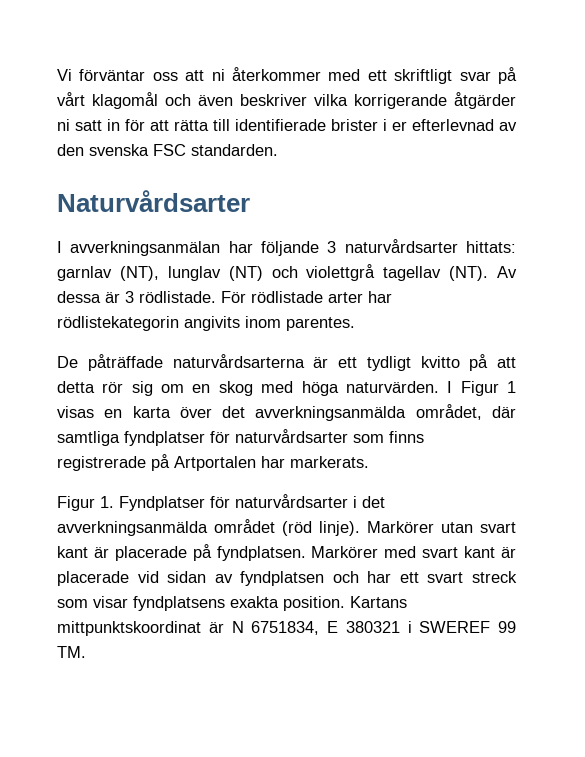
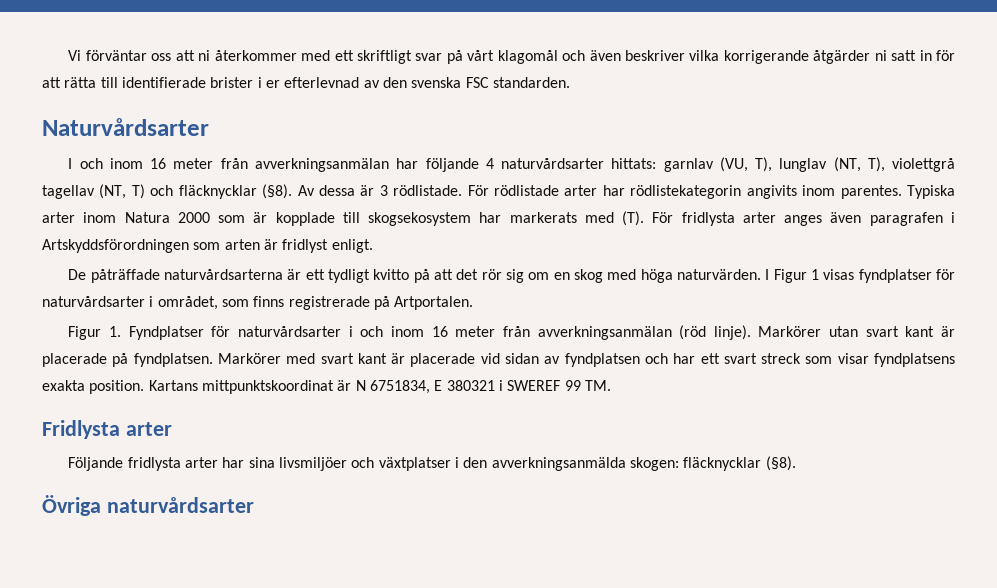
- I avverkningsanmälan har följande 3 naturvårdsarter hittats: garnlav (NT), lunglav (NT) och violettgrå tagellav (NT). Av dessa är 3 rödlistade.
+ I och inom 16 meter från avverkningsanmälan har följande 4 naturvårdsarter hittats: garnlav (VU, T), lunglav (NT, T), violettgrå tagellav (NT, T) och fläcknycklar (§8). Av dessa är 3 rödlistade.
+ Typiska arter inom Natura 2000 som är kopplade till skogsekosystem har markerats med (T). För fridlysta arter anges även paragrafen i Artskyddsförordningen som arten är fridlyst enligt.
- De påträffade naturvårdsarterna är ett tydligt kvitto på att detta rör sig om en skog med höga naturvärden.
+ De påträffade naturvårdsarterna är ett tydligt kvitto på att det rör sig om en skog med höga naturvärden.
- I Figur 1 visas en karta över det avverkningsanmälda området, där samtliga fyndplatser för naturvårdsarter som finns registrerade på Artportalen har markerats.
+ I Figur 1 visas fyndplatser för naturvårdsarter i området, som finns registrerade på Artportalen.
- Figur 1. Fyndplatser för naturvårdsarter i det avverkningsanmälda området (röd linje).
+ Figur 1. Fyndplatser för naturvårdsarter i och inom 16 meter från avverkningsanmälan (röd linje).
+ Fridlysta arter
+ Följande fridlysta arter har sina livsmiljöer och växtplatser i den avverkningsanmälda skogen: fläcknycklar (§8).
+ Övriga naturvårdsarter

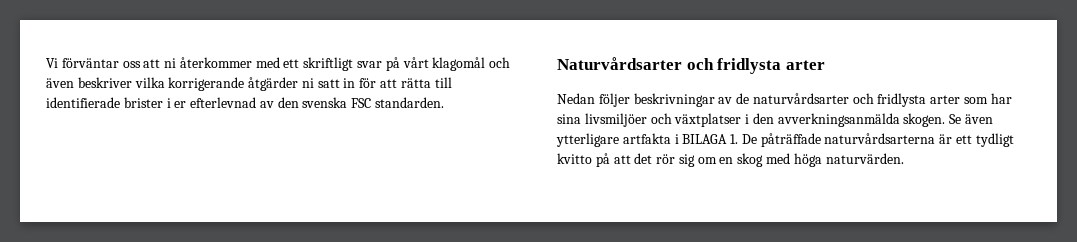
- Naturvårdsarter
- I och inom 16 meter från avverkningsanmälan har följande 4 naturvårdsarter hittats: garnlav (VU, T), lunglav (NT, T), violettgrå tagellav (NT, T) och fläcknycklar (§8). Av dessa är 3 rödlistade. För rödlistade arter har rödlistekategorin angivits inom parentes. Typiska arter inom Natura 2000 som är kopplade till skogsekosystem har markerats med (T). För fridlysta arter anges även paragrafen i Artskyddsförordningen som arten är fridlyst enligt.
- De påträffade naturvårdsarterna är ett tydligt kvitto på att det rör sig om en skog med höga naturvärden. I Figur 1 visas fyndplatser för naturvårdsarter i området, som finns registrerade på Artportalen.
- Figur 1. Fyndplatser för naturvårdsarter i och inom 16 meter från avverkningsanmälan (röd linje). Markörer utan svart kant är placerade på fyndplatsen. Markörer med svart kant är placerade vid sidan av fyndplatsen och har ett svart streck som visar fyndplatsens exakta position. Kartans mittpunktskoordinat är N 6751834, E 380321 i SWEREF 99 TM.
- Fridlysta arter
- Följande fridlysta arter har sina livsmiljöer och växtplatser i den avverkningsanmälda skogen: fläcknycklar (§8).
- Övriga naturvårdsarter
+ Naturvårdsarter och fridlysta arter
+ Nedan följer beskrivningar av de naturvårdsarter och fridlysta arter som har sina livsmiljöer och växtplatser i den avverkningsanmälda skogen. Se även ytterligare artfakta i BILAGA 1. De påträffade naturvårdsarterna är ett tydligt kvitto på att det rör sig om en skog med höga naturvärden.

